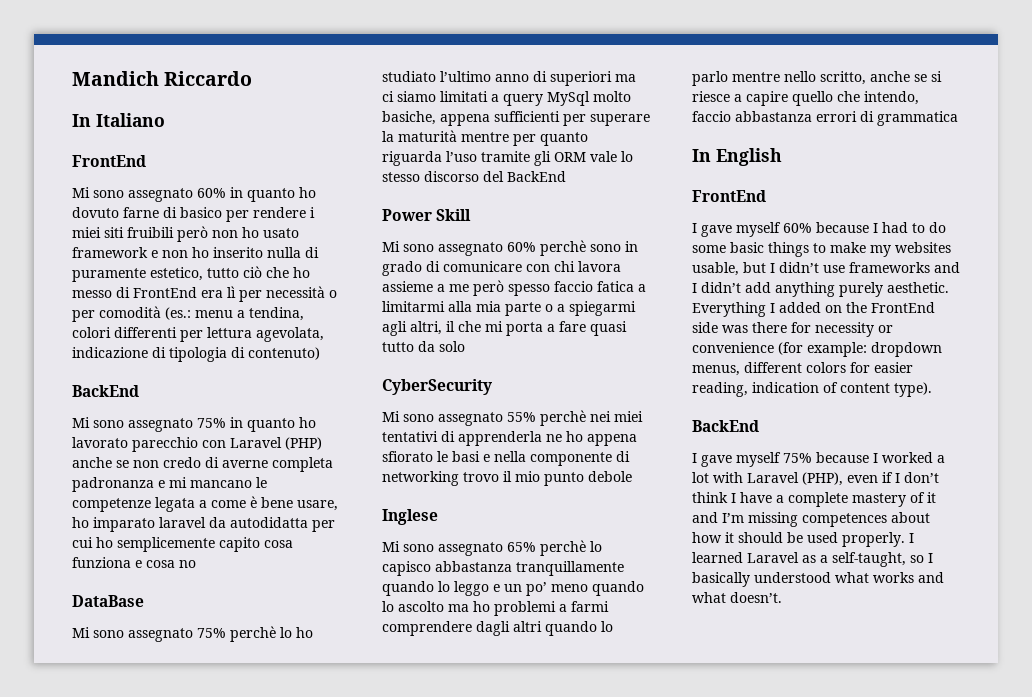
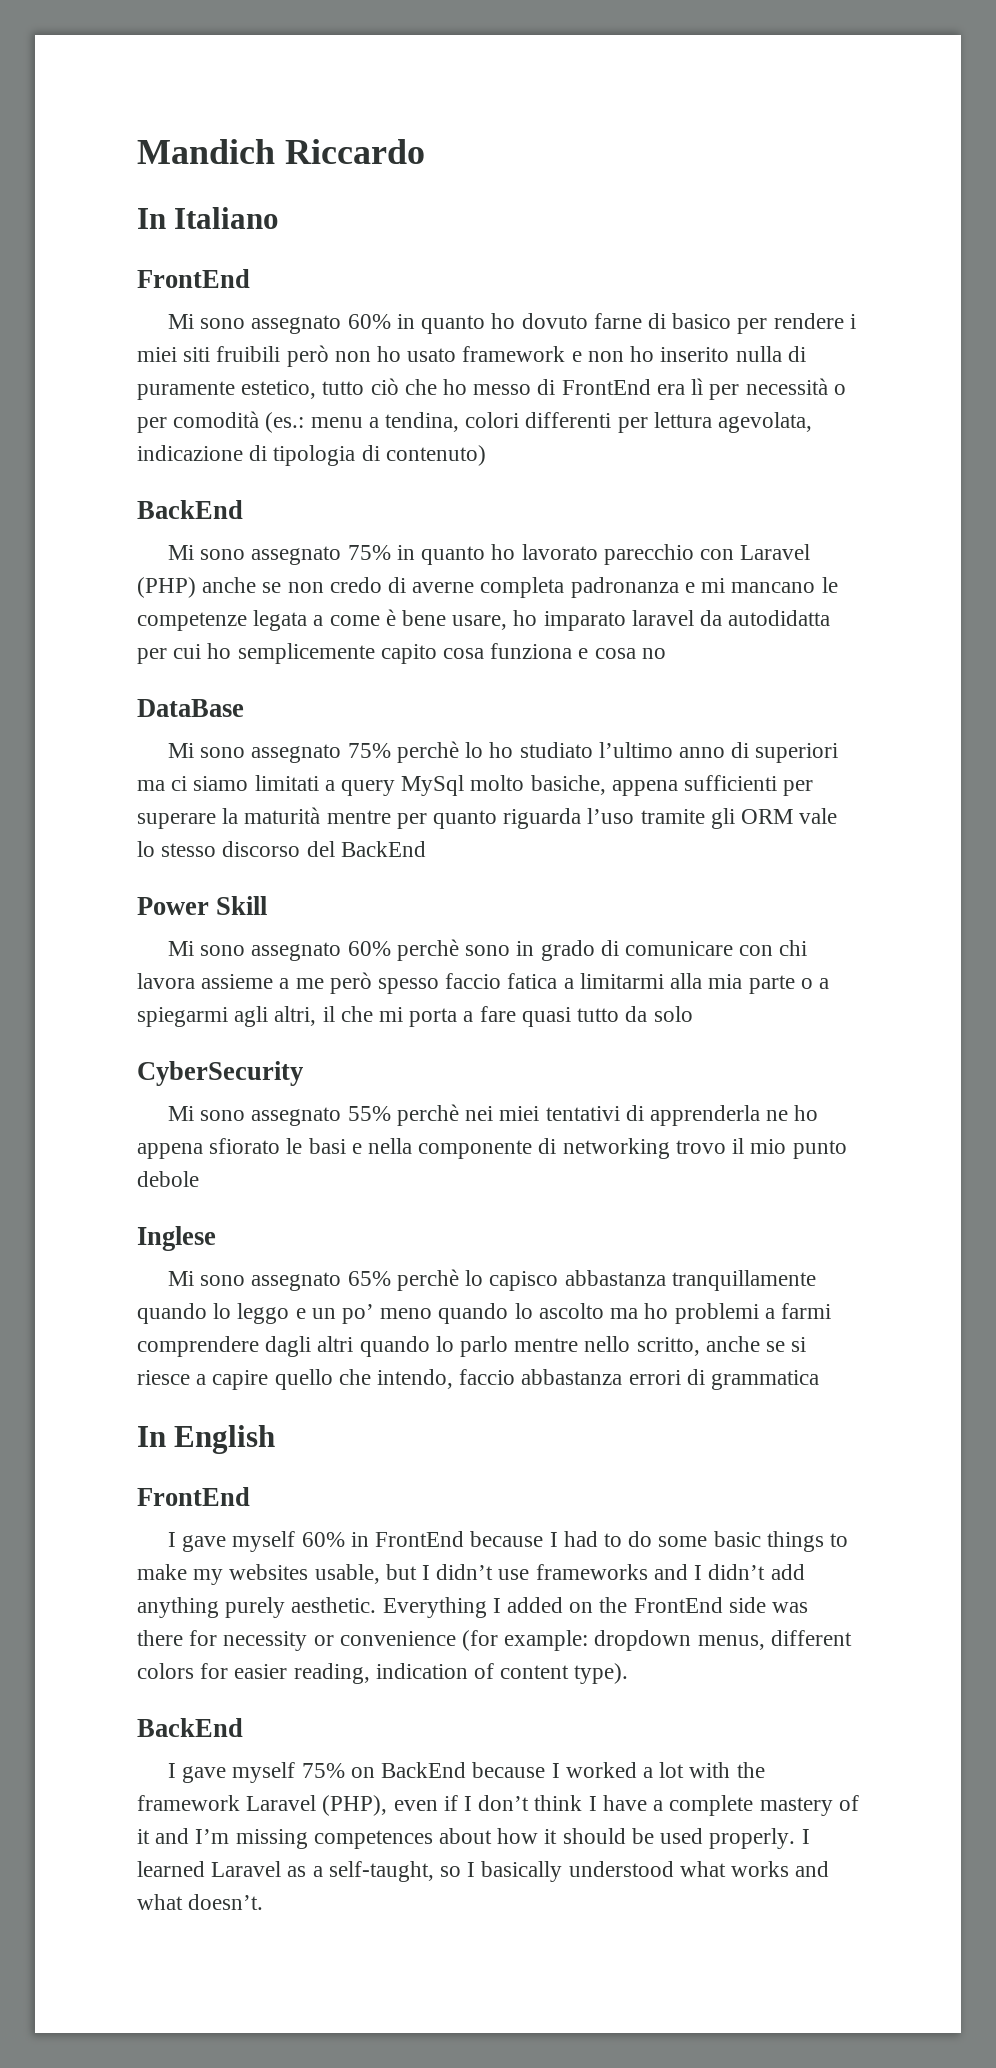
- I gave myself 60% because I had to do some basic things to make my websites usable, but I didn’t use frameworks and I didn’t add anything purely aesthetic.
+ I gave myself 60% in FrontEnd because I had to do some basic things to make my websites usable, but I didn’t use frameworks and I didn’t add anything purely aesthetic.
- I gave myself 75% because I worked a lot with Laravel (PHP), even if I don’t think I have a complete mastery of it and I’m missing competences about how it should be used properly.
+ I gave myself 75% on BackEnd because I worked a lot with the framework Laravel (PHP), even if I don’t think I have a complete mastery of it and I’m missing competences about how it should be used properly.

